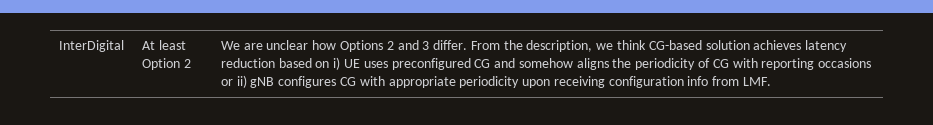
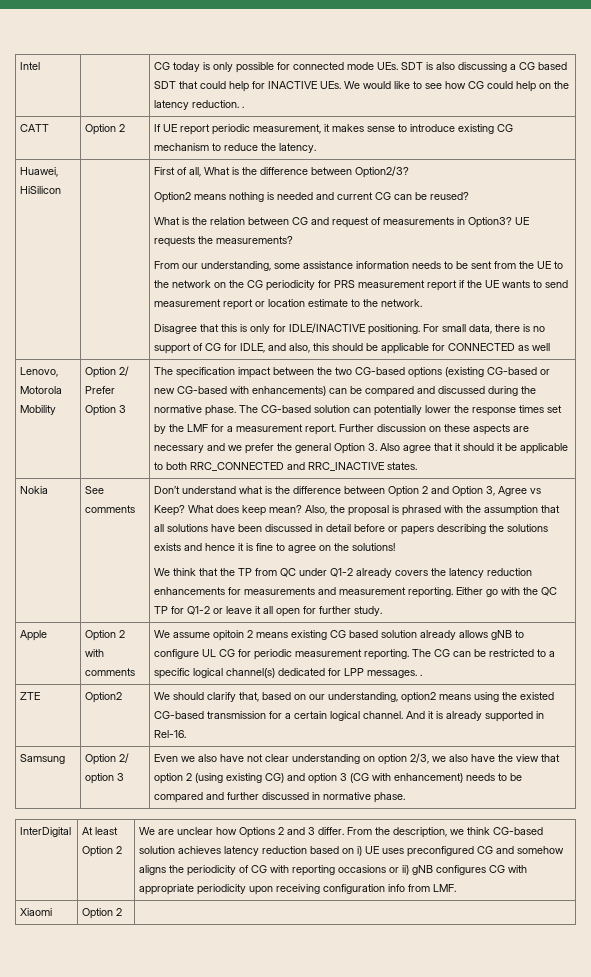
+ Intel | | CG today is only possible for connected mode UEs. SDT is also discussing a CG based SDT that could help for INACTIVE UEs. We would like to see how CG could help on the latency reduction. .
+ CATT | Option 2 | If UE report periodic measurement, it makes sense to introduce existing CG mechanism to reduce the latency.
+ Huawei, HiSilicon | | First of all, What is the difference between Option2/3?
+ Option2 means nothing is needed and current CG can be reused?
+ What is the relation between CG and request of measurements in Option3? UE requests the measurements?
+ From our understanding, some assistance information needs to be sent from the UE to the network on the CG periodicity for PRS measurement report if the UE wants to send measurement report or location estimate to the network.
+ Disagree that this is only for IDLE/INACTIVE positioning. For small data, there is no support of CG for IDLE, and also, this should be applicable for CONNECTED as well
+ Lenovo, Motorola Mobility | Option 2/ Prefer Option 3 | The specification impact between the two CG-based options (existing CG-based or new CG-based with enhancements) can be compared and discussed during the normative phase. The CG-based solution can potentially lower the response times set by the LMF for a measurement report. Further discussion on these aspects are necessary and we prefer the general Option 3. Also agree that it should it be applicable to both RRC_CONNECTED and RRC_INACTIVE states.
+ Nokia | See comments | Don’t understand what is the difference between Option 2 and Option 3, Agree vs Keep? What does keep mean? Also, the proposal is phrased with the assumption that all solutions have been discussed in detail before or papers describing the solutions exists and hence it is fine to agree on the solutions!
+ We think that the TP from QC under Q1-2 already covers the latency reduction enhancements for measurements and measurement reporting. Either go with the QC TP for Q1-2 or leave it all open for further study.
+ Apple | Option 2 with comments | We assume opitoin 2 means existing CG based solution already allows gNB to configure UL CG for periodic measurement reporting. The CG can be restricted to a specific logical channel(s) dedicated for LPP messages. .
+ ZTE | Option2 | We should clarify that, based on our understanding, option2 means using the existed CG-based transmission for a certain logical channel. And it is already supported in Rel-16.
+ Samsung | Option 2/ option 3 | Even we also have not clear understanding on option 2/3, we also have the view that option 2 (using existing CG) and option 3 (CG with enhancement) needs to be compared and further discussed in normative phase.
+ Xiaomi | Option 2 |

